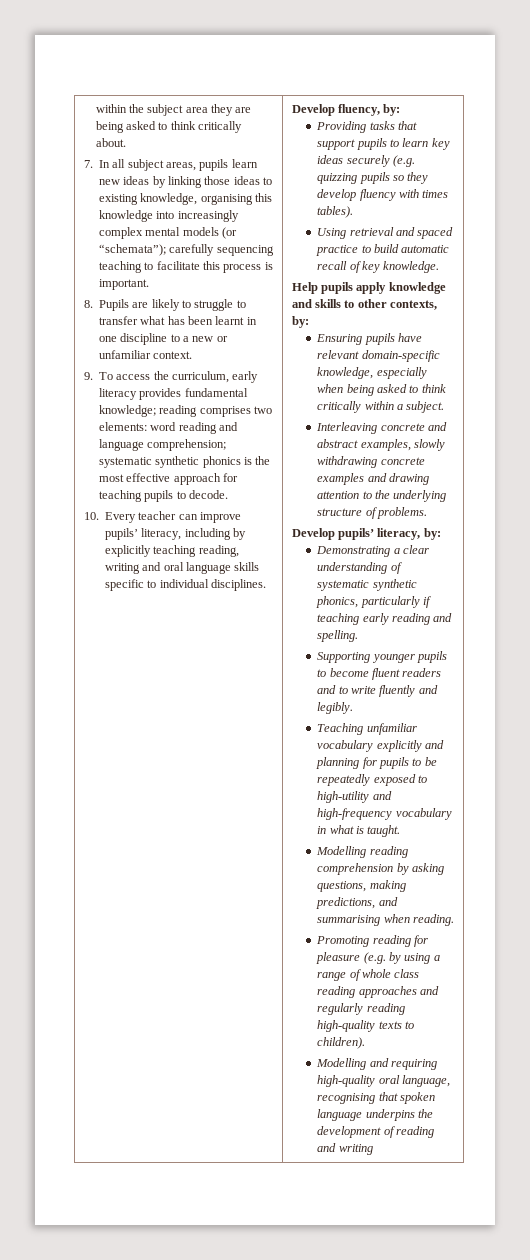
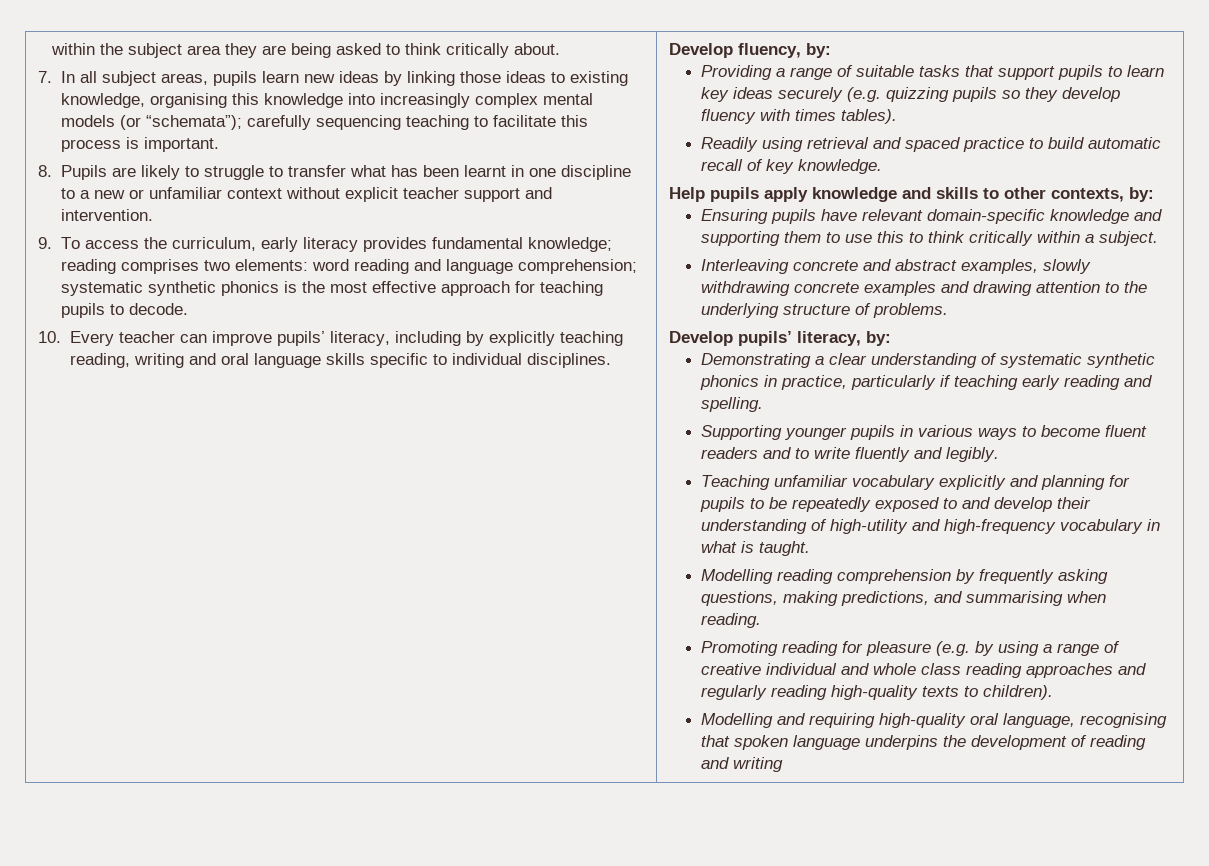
- 8. Pupils are likely to struggle to transfer what has been learnt in one discipline to a new or unfamiliar context.
+ 8. Pupils are likely to struggle to transfer what has been learnt in one discipline to a new or unfamiliar context without explicit teacher support and intervention.
- Providing tasks that support pupils to learn key ideas securely (e.g. quizzing pupils so they develop fluency with times tables).
+ Providing a range of suitable tasks that support pupils to learn key ideas securely (e.g. quizzing pupils so they develop fluency with times tables).
- Using retrieval and spaced practice to build automatic recall of key knowledge.
+ Readily using retrieval and spaced practice to build automatic recall of key knowledge.
- Ensuring pupils have relevant domain-specific knowledge, especially when being asked to think critically within a subject.
+ Ensuring pupils have relevant domain-specific knowledge and supporting them to use this to think critically within a subject.
- Demonstrating a clear understanding of systematic synthetic phonics, particularly if teaching early reading and spelling.
+ Demonstrating a clear understanding of systematic synthetic phonics in practice, particularly if teaching early reading and spelling.
- Supporting younger pupils to become fluent readers and to write fluently and legibly.
+ Supporting younger pupils in various ways to become fluent readers and to write fluently and legibly.
- Teaching unfamiliar vocabulary explicitly and planning for pupils to be repeatedly exposed to high-utility and high-frequency vocabulary in what is taught.
+ Teaching unfamiliar vocabulary explicitly and planning for pupils to be repeatedly exposed to and develop their understanding of high-utility and high-frequency vocabulary in what is taught.
- Modelling reading comprehension by asking questions, making predictions, and summarising when reading.
+ Modelling reading comprehension by frequently asking questions, making predictions, and summarising when reading.
- Promoting reading for pleasure (e.g. by using a range of whole class reading approaches and regularly reading high-quality texts to children).
+ Promoting reading for pleasure (e.g. by using a range of creative individual and whole class reading approaches and regularly reading high-quality texts to children).

